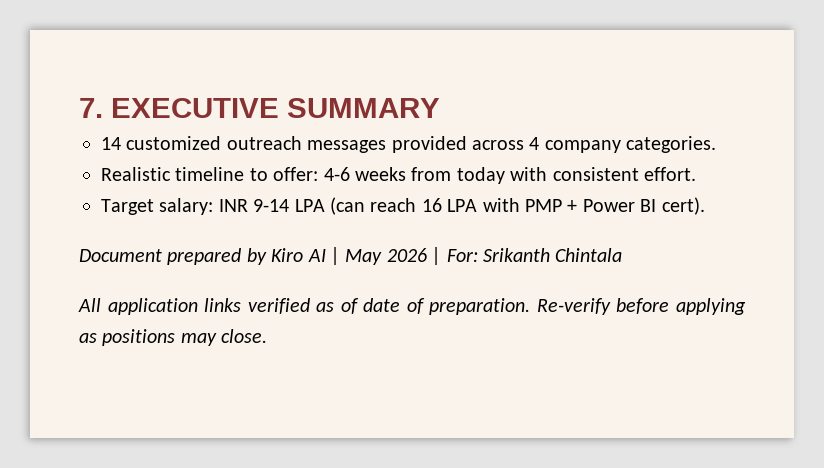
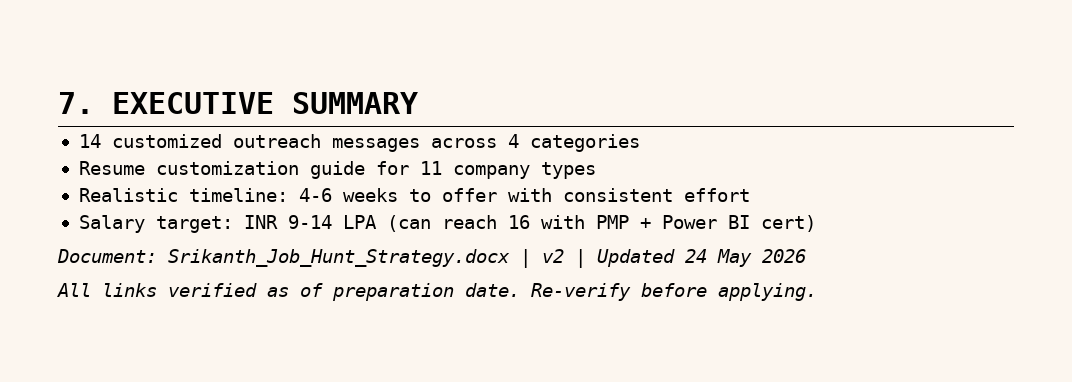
- 14 customized outreach messages provided across 4 company categories.
- Realistic timeline to offer: 4-6 weeks from today with consistent effort.
- Target salary: INR 9-14 LPA (can reach 16 LPA with PMP + Power BI cert).
- Document prepared by Kiro AI | May 2026 | For: Srikanth Chintala
+ 14 customized outreach messages across 4 categories
+ Resume customization guide for 11 company types
+ Realistic timeline: 4-6 weeks to offer with consistent effort
+ Salary target: INR 9-14 LPA (can reach 16 with PMP + Power BI cert)
+ Document: Srikanth_Job_Hunt_Strategy.docx | v2 | Updated 24 May 2026
- All application links verified as of date of preparation. Re-verify before applying as positions may close.
+ All links verified as of preparation date. Re-verify before applying.

